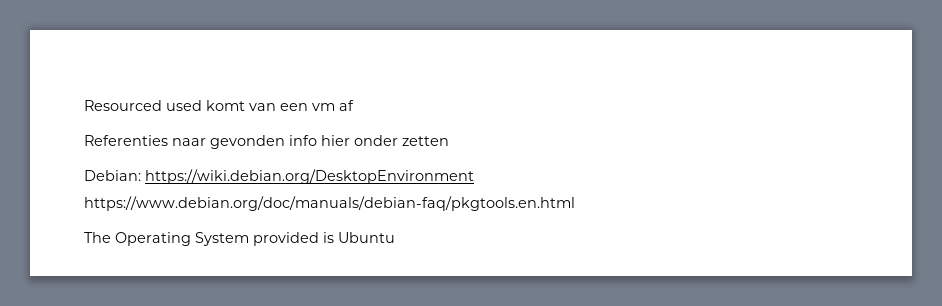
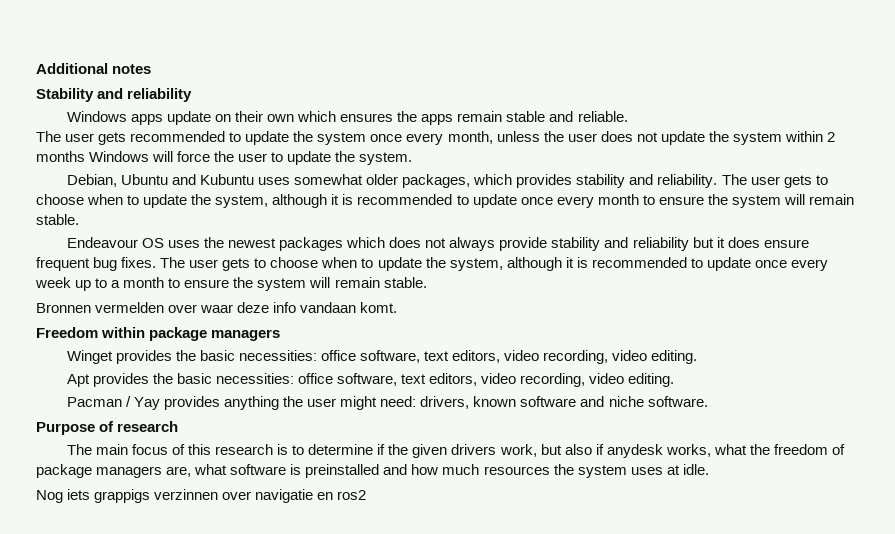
- Resourced used komt van een vm af
- Referenties naar gevonden info hier onder zetten
- Debian: https://wiki.debian.org/DesktopEnvironment
- https://www.debian.org/doc/manuals/debian-faq/pkgtools.en.html
- The Operating System provided is Ubuntu
+ Additional notes
+ Stability and reliability
+ Windows apps update on their own which ensures the apps remain stable and reliable.
+ The user gets recommended to update the system once every month, unless the user does not update the system within 2 months Windows will force the user to update the system.
+ Debian, Ubuntu and Kubuntu uses somewhat older packages, which provides stability and reliability. The user gets to choose when to update the system, although it is recommended to update once every month to ensure the system will remain stable.
+ Endeavour OS uses the newest packages which does not always provide stability and reliability but it does ensure frequent bug fixes. The user gets to choose when to update the system, although it is recommended to update once every week up to a month to ensure the system will remain stable.
+ Bronnen vermelden over waar deze info vandaan komt.
+ Freedom within package managers
+ Winget provides the basic necessities: office software, text editors, video recording, video editing.
+ Apt provides the basic necessities: office software, text editors, video recording, video editing.
+ Pacman / Yay provides anything the user might need: drivers, known software and niche software.
+ Purpose of research
+ The main focus of this research is to determine if the given drivers work, but also if anydesk works, what the freedom of package managers are, what software is preinstalled and how much resources the system uses at idle.
+ Nog iets grappigs verzinnen over navigatie en ros2

